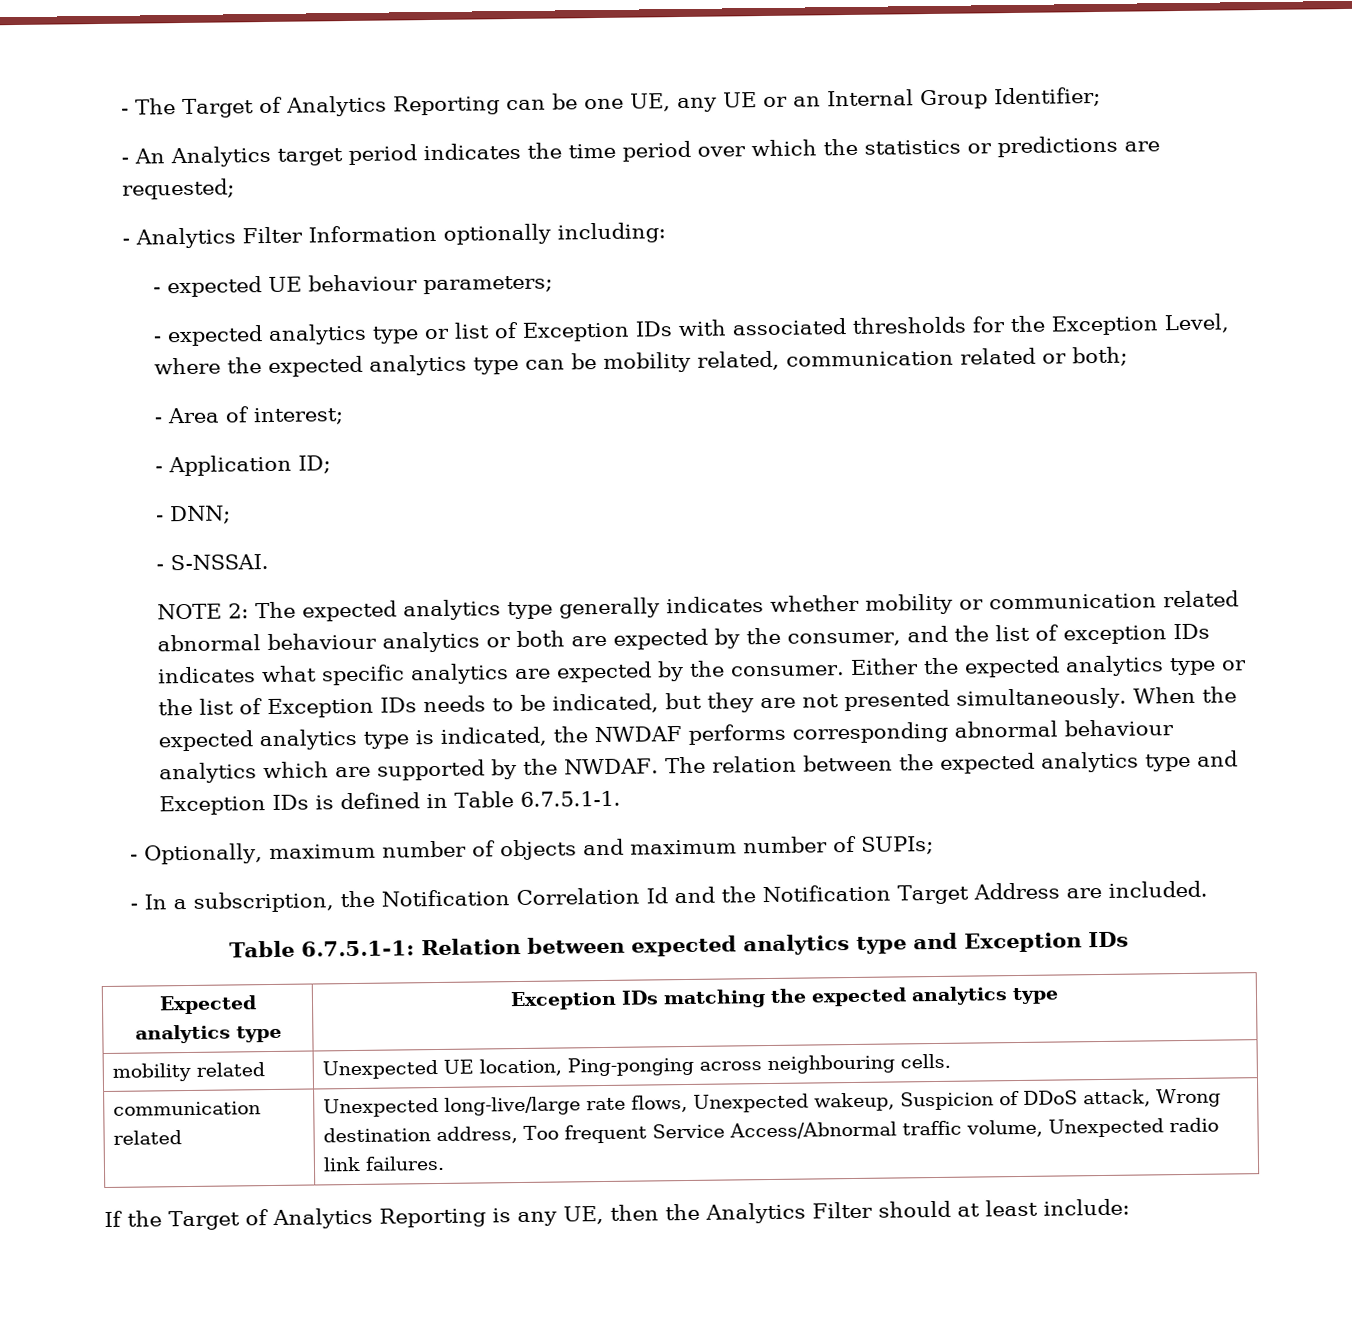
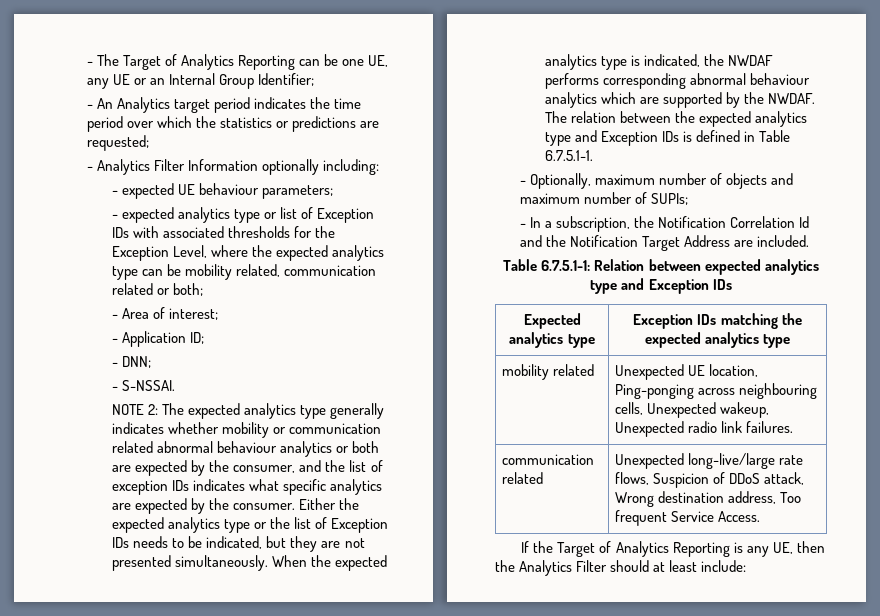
- mobility related | Unexpected UE location, Ping-ponging across neighbouring cells.
+ mobility related | Unexpected UE location, Ping-ponging across neighbouring cells, Unexpected wakeup, Unexpected radio link failures.
- communication related | Unexpected long-live/large rate flows, Unexpected wakeup, Suspicion of DDoS attack, Wrong destination address, Too frequent Service Access/Abnormal traffic volume, Unexpected radio link failures.
+ communication related | Unexpected long-live/large rate flows, Suspicion of DDoS attack, Wrong destination address, Too frequent Service Access.

